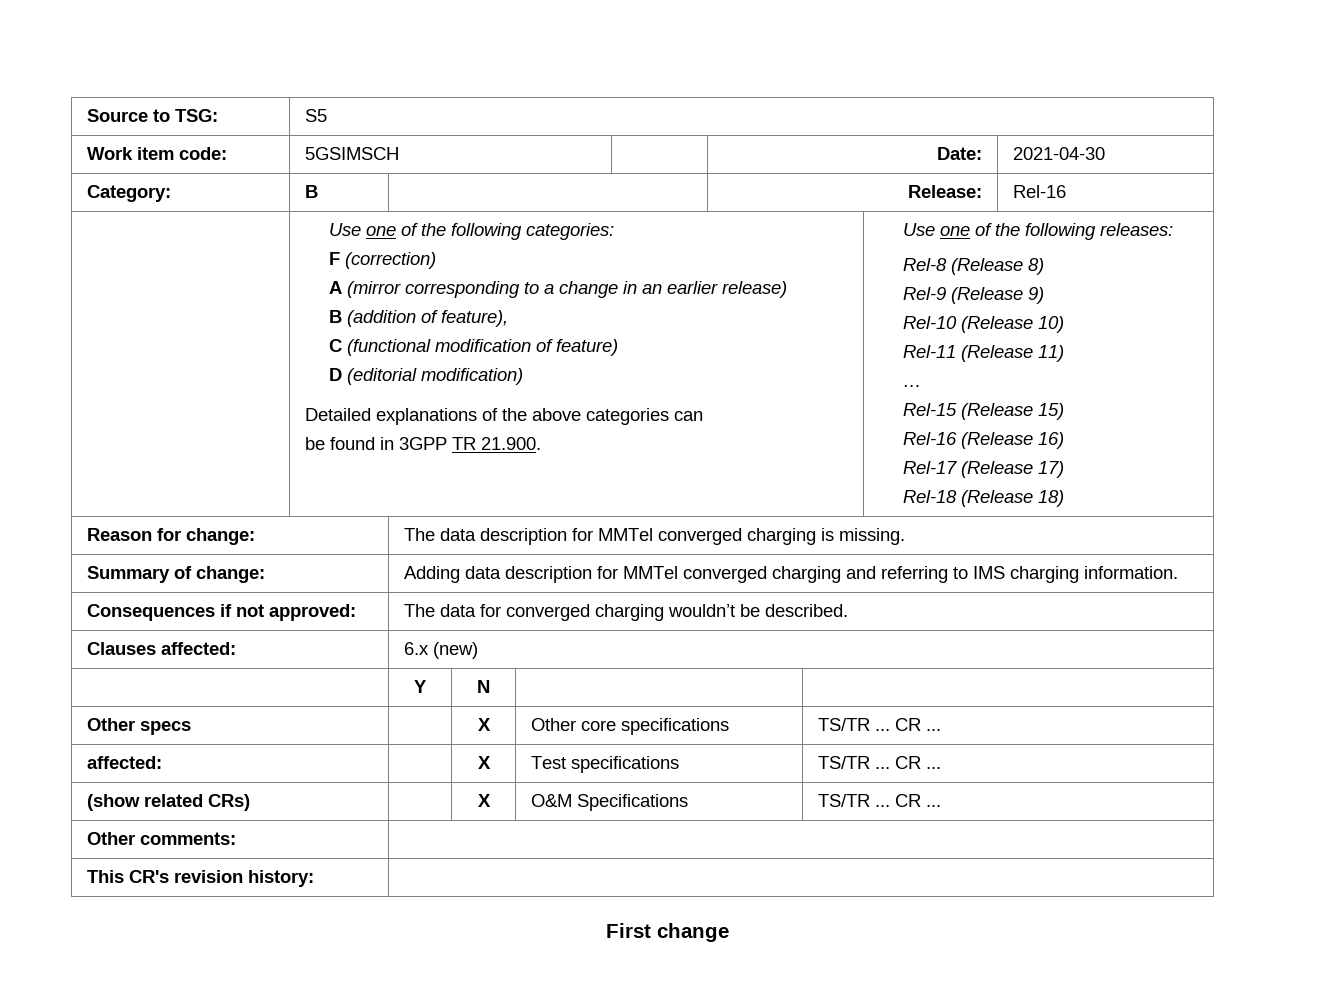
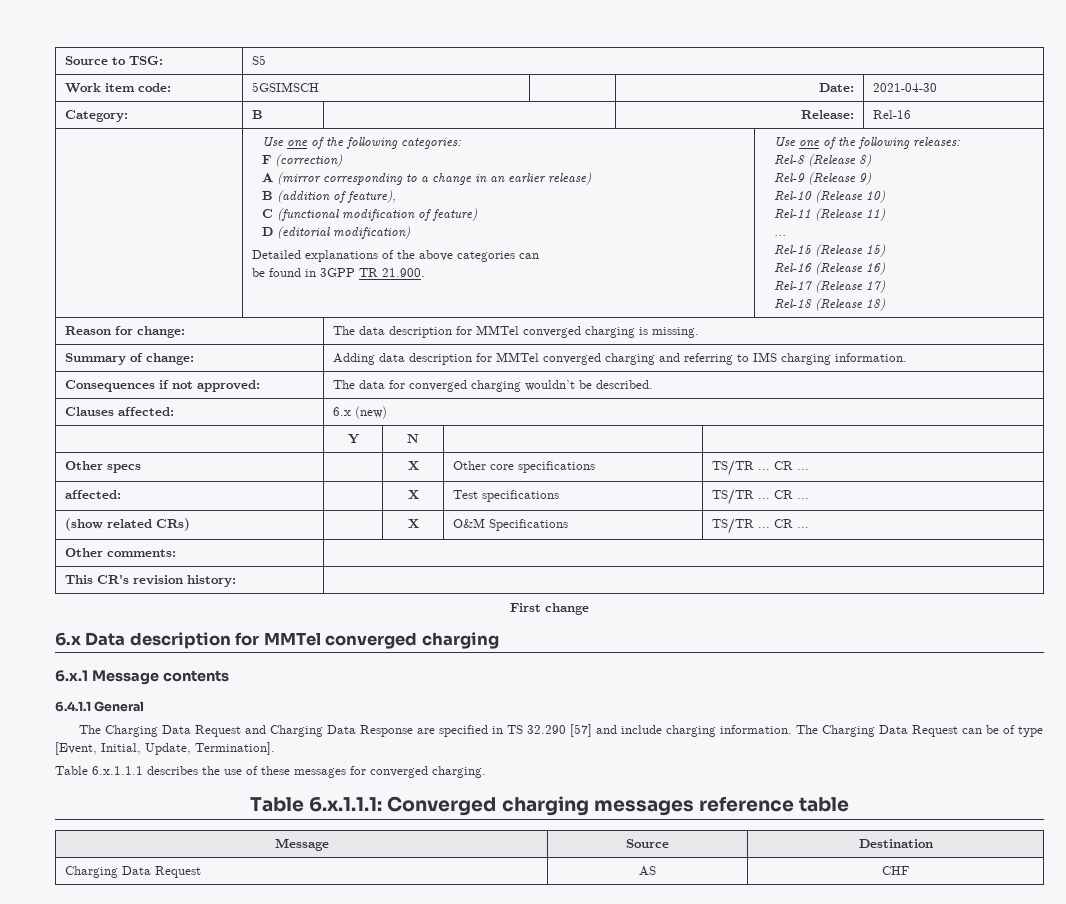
+ 6.x Data description for MMTel converged charging
+ 6.x.1 Message contents
+ 6.4.1.1 General
+ The Charging Data Request and Charging Data Response are specified in TS 32.290 [57] and include charging information. The Charging Data Request can be of type [Event, Initial, Update, Termination].
+ Table 6.x.1.1.1 describes the use of these messages for converged charging.
+ Table 6.x.1.1.1: Converged charging messages reference table
+ Message | Source | Destination
+ Charging Data Request | AS | CHF

